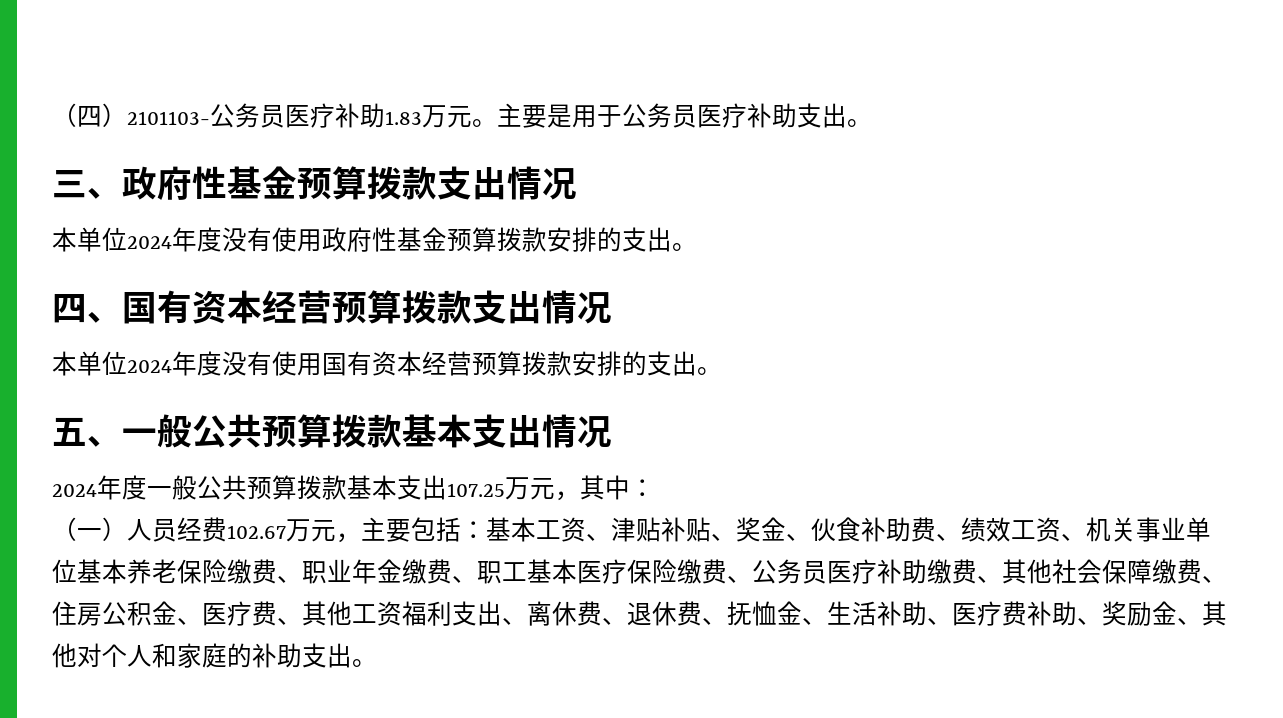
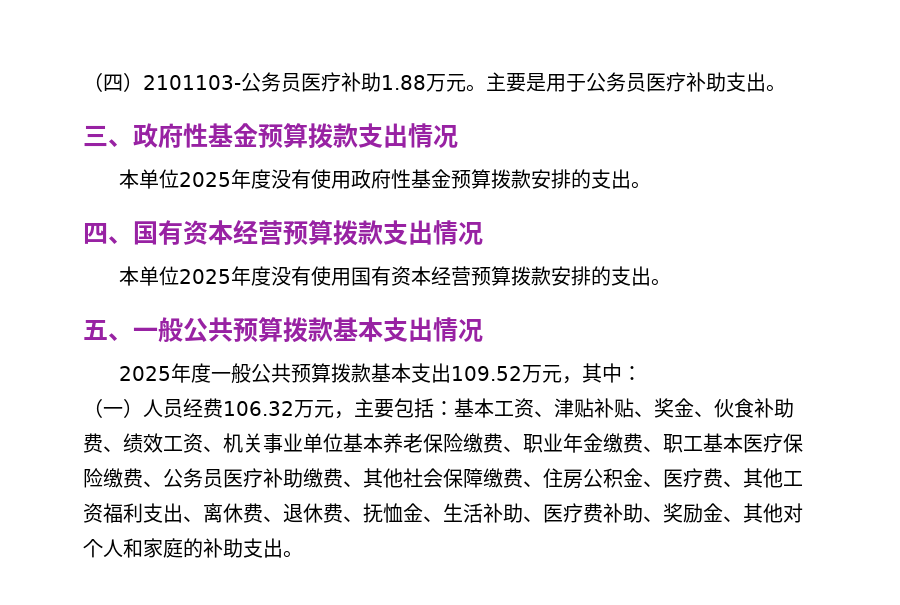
- （四）2101103-公务员医疗补助1.83万元。
+ （四）2101103-公务员医疗补助1.88万元。
- 本单位2024年度没有使用政府性基金预算拨款安排的支出。
+ 本单位2025年度没有使用政府性基金预算拨款安排的支出。
- 本单位2024年度没有使用国有资本经营预算拨款安排的支出。
+ 本单位2025年度没有使用国有资本经营预算拨款安排的支出。
- 2024年度一般公共预算拨款基本支出107.25万元，其中：
+ 2025年度一般公共预算拨款基本支出109.52万元，其中：
- （一）人员经费102.67万元，主要包括：
+ （一）人员经费106.32万元，主要包括：

